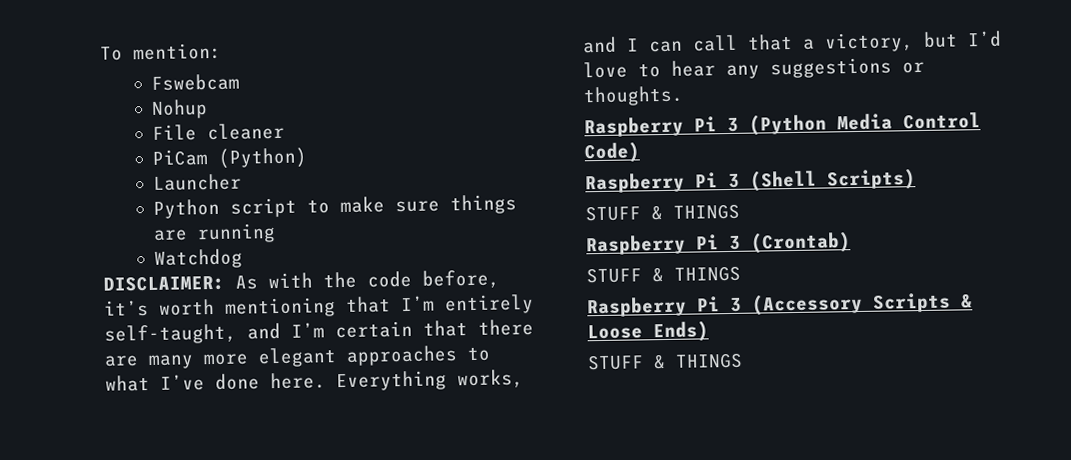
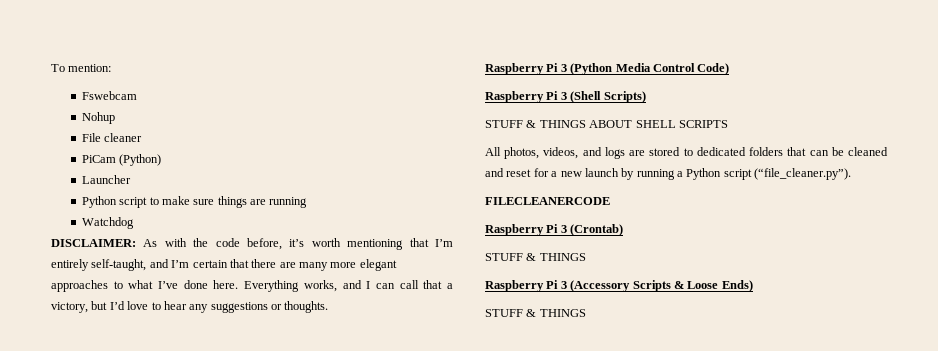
  Raspberry Pi 3 (Shell Scripts)
- STUFF & THINGS
+ STUFF & THINGS ABOUT SHELL SCRIPTS
+ All photos, videos, and logs are stored to dedicated folders that can be cleaned and reset for a new launch by running a Python script (“file_cleaner.py”).
+ FILECLEANERCODE

